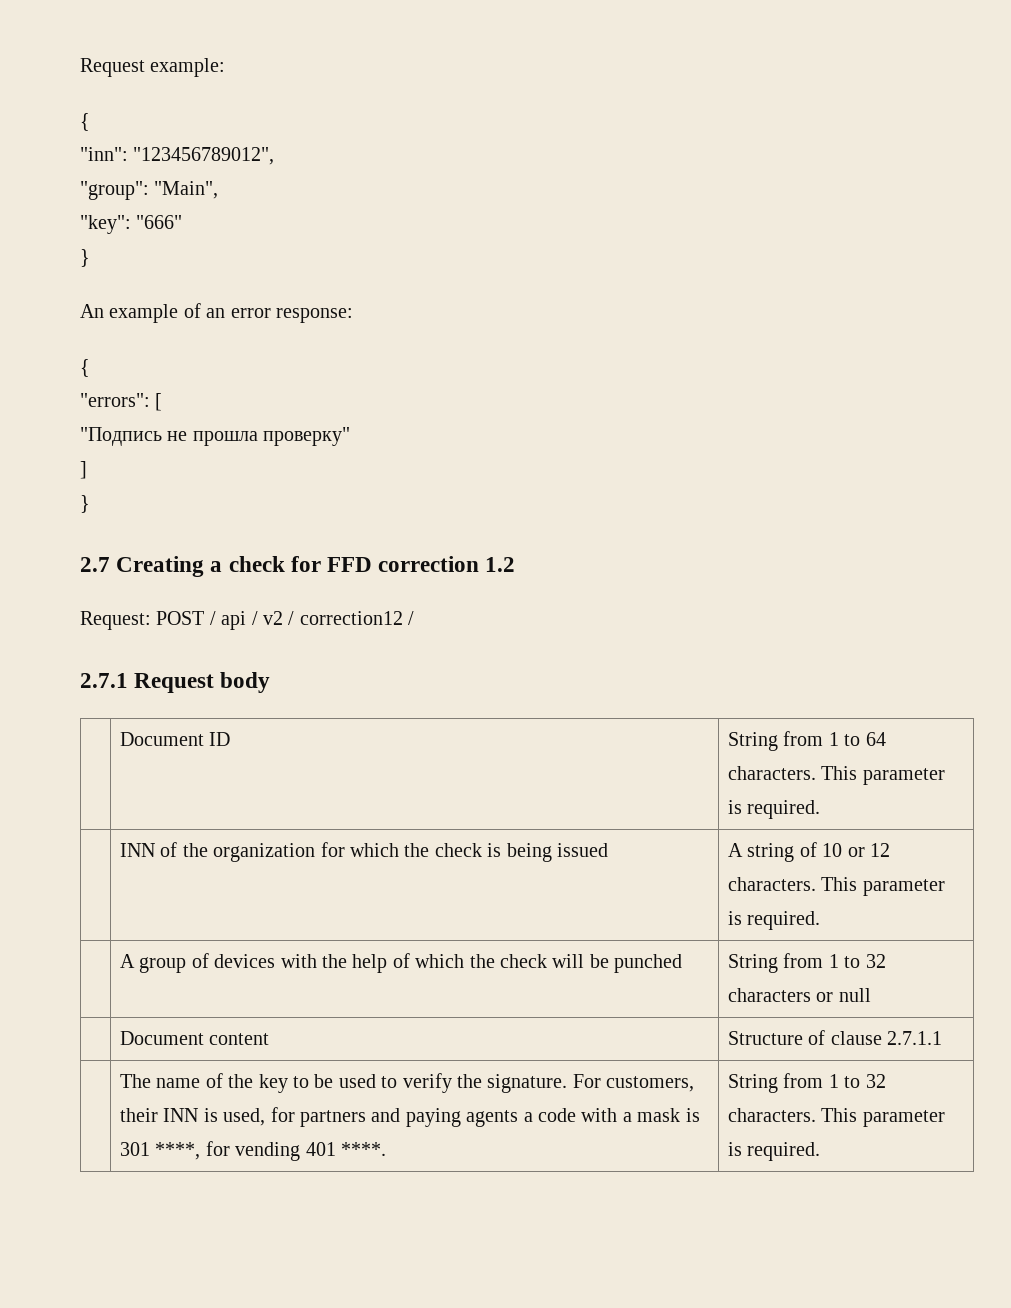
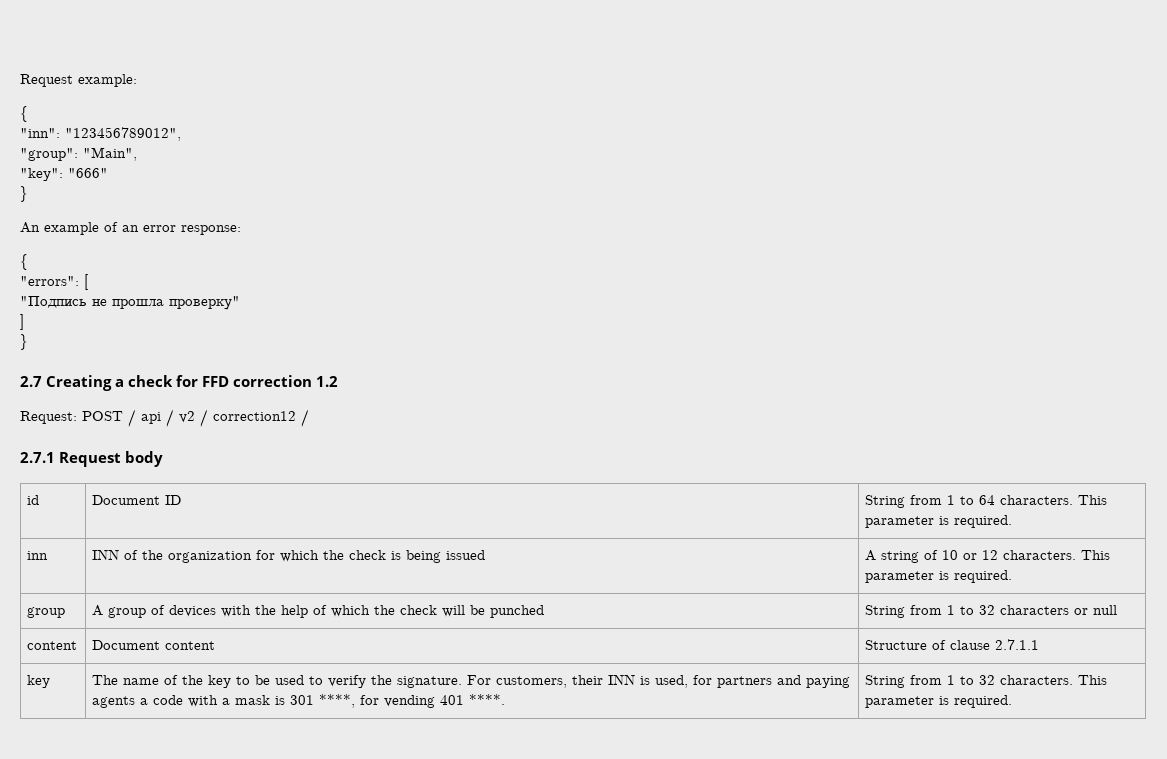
- | Document ID | String from 1 to 64 characters. This parameter is required.
+ id | Document ID | String from 1 to 64 characters. This parameter is required.
- | INN of the organization for which the check is being issued | A string of 10 or 12 characters. This parameter is required.
+ inn | INN of the organization for which the check is being issued | A string of 10 or 12 characters. This parameter is required.
- | A group of devices with the help of which the check will be punched | String from 1 to 32 characters or null
+ group | A group of devices with the help of which the check will be punched | String from 1 to 32 characters or null
- | Document content | Structure of clause 2.7.1.1
+ content | Document content | Structure of clause 2.7.1.1
+ key

